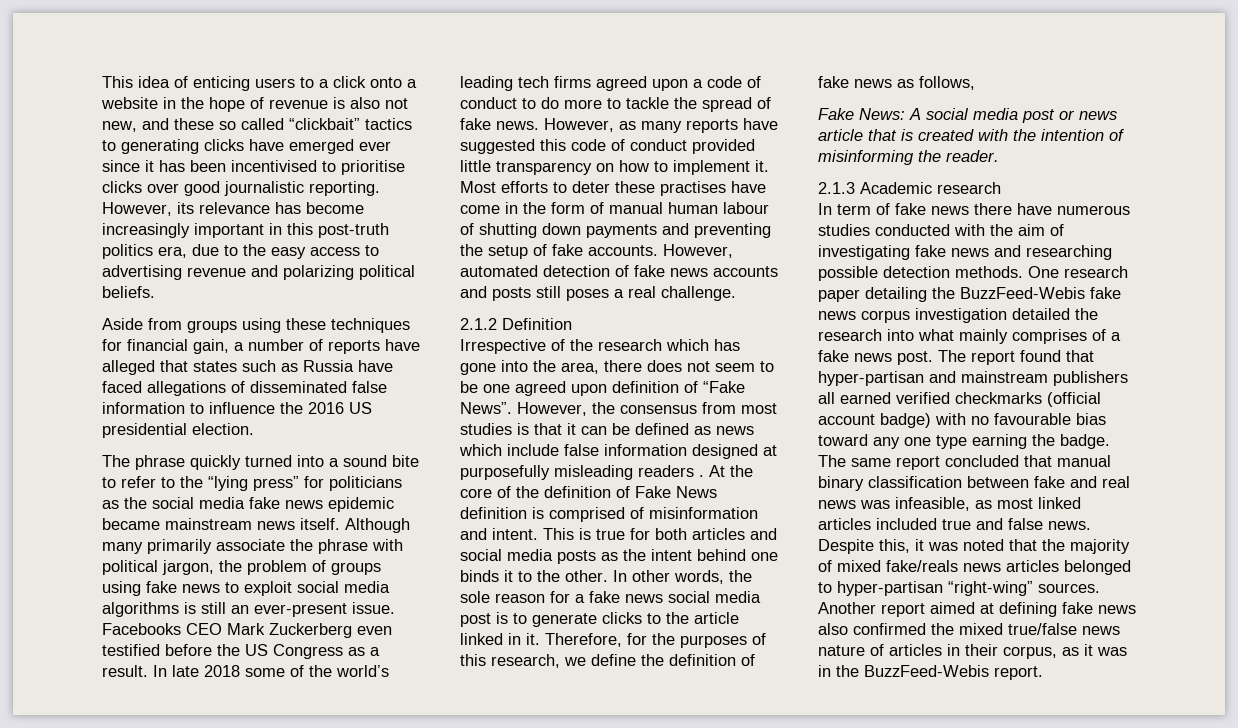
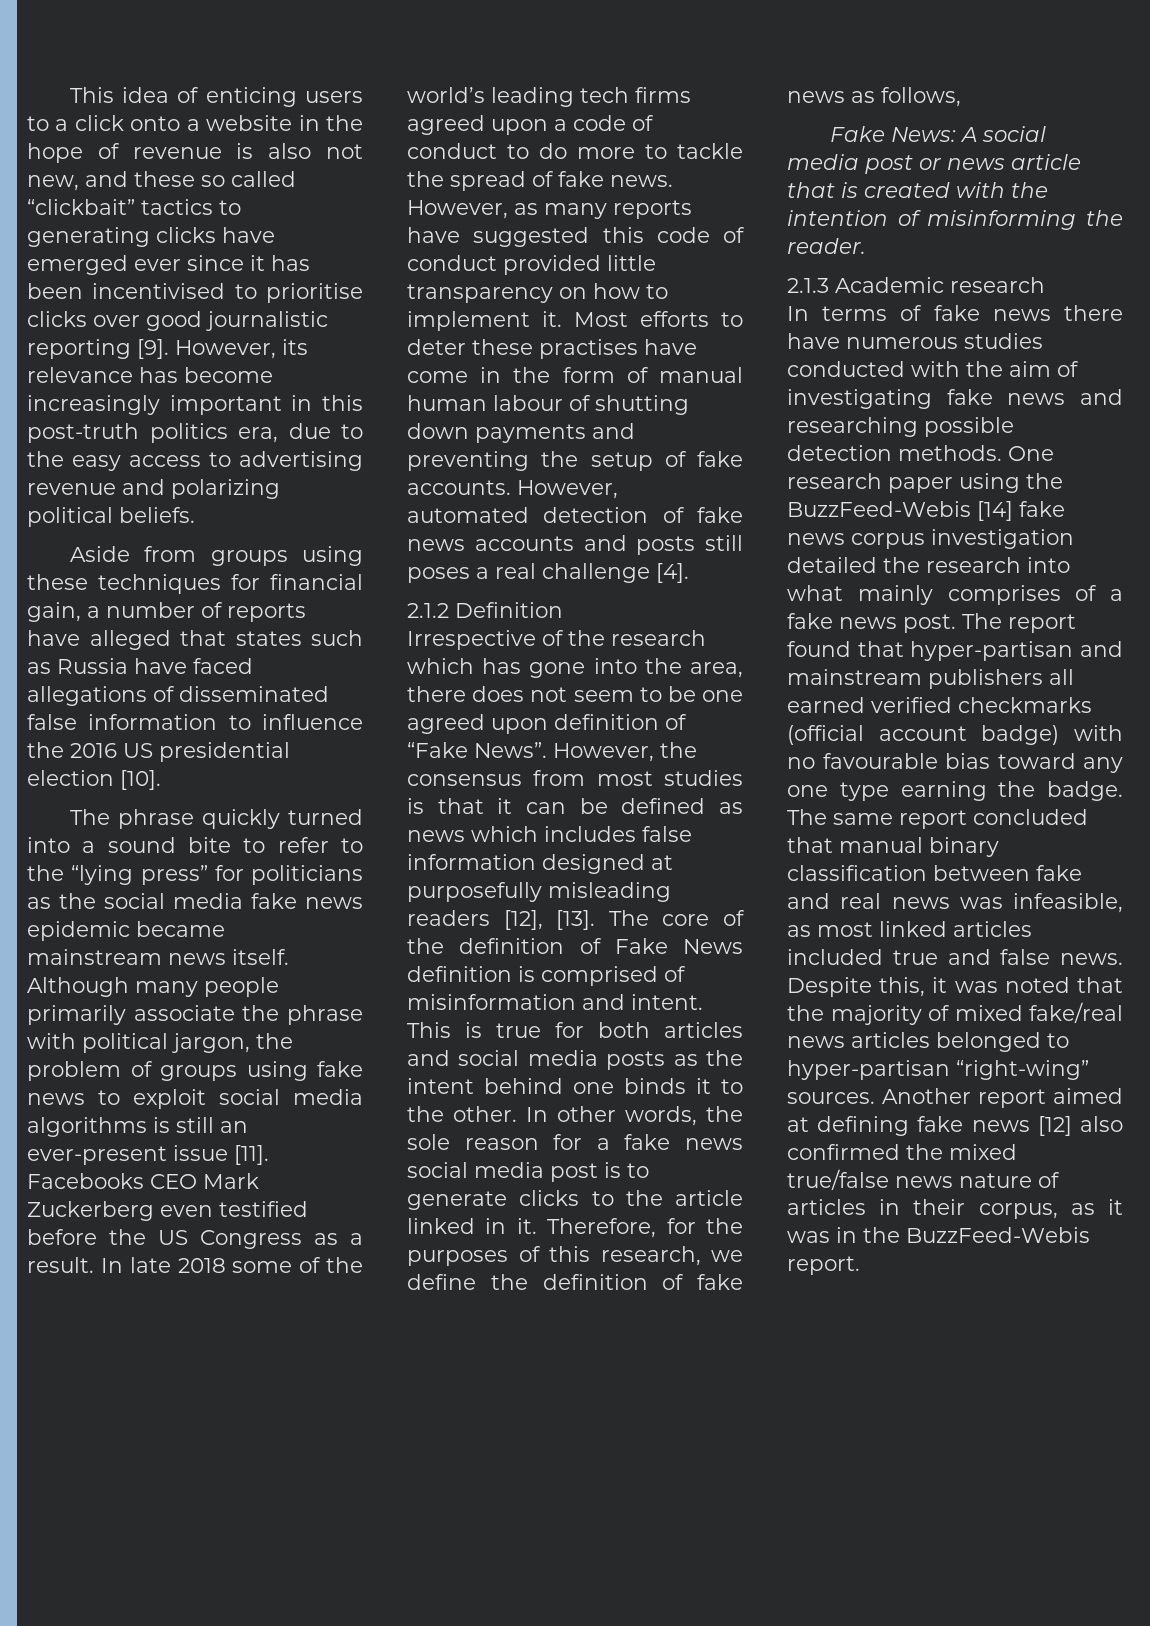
- This idea of enticing users to a click onto a website in the hope of revenue is also not new, and these so called “clickbait” tactics to generating clicks have emerged ever since it has been incentivised to prioritise clicks over good journalistic reporting.
+ This idea of enticing users to a click onto a website in the hope of revenue is also not new, and these so called “clickbait” tactics to generating clicks have emerged ever since it has been incentivised to prioritise clicks over good journalistic reporting [9].
- Aside from groups using these techniques for financial gain, a number of reports have alleged that states such as Russia have faced allegations of disseminated false information to influence the 2016 US presidential election.
+ Aside from groups using these techniques for financial gain, a number of reports have alleged that states such as Russia have faced allegations of disseminated false information to influence the 2016 US presidential election [10].
- Although many primarily associate the phrase with political jargon, the problem of groups using fake news to exploit social media algorithms is still an ever-present issue.
+ Although many people primarily associate the phrase with political jargon, the problem of groups using fake news to exploit social media algorithms is still an ever-present issue [11].
- However, automated detection of fake news accounts and posts still poses a real challenge.
+ However, automated detection of fake news accounts and posts still poses a real challenge [4].
- However, the consensus from most studies is that it can be defined as news which include false information designed at purposefully misleading readers . At the core of the definition of Fake News definition is comprised of misinformation and intent.
+ However, the consensus from most studies is that it can be defined as news which includes false information designed at purposefully misleading readers [12], [13]. The core of the definition of Fake News definition is comprised of misinformation and intent.
- In term of fake news there have numerous studies conducted with the aim of investigating fake news and researching possible detection methods.
+ In terms of fake news there have numerous studies conducted with the aim of investigating fake news and researching possible detection methods.
- One research paper detailing the BuzzFeed-Webis fake news corpus investigation detailed the research into what mainly comprises of a fake news post.
+ One research paper using the BuzzFeed-Webis [14] fake news corpus investigation detailed the research into what mainly comprises of a fake news post.
- Despite this, it was noted that the majority of mixed fake/reals news articles belonged to hyper-partisan “right-wing” sources.
+ Despite this, it was noted that the majority of mixed fake/real news articles belonged to hyper-partisan “right-wing” sources.
- Another report aimed at defining fake news also confirmed the mixed true/false news nature of articles in their corpus, as it was in the BuzzFeed-Webis report.
+ Another report aimed at defining fake news [12] also confirmed the mixed true/false news nature of articles in their corpus, as it was in the BuzzFeed-Webis report.

